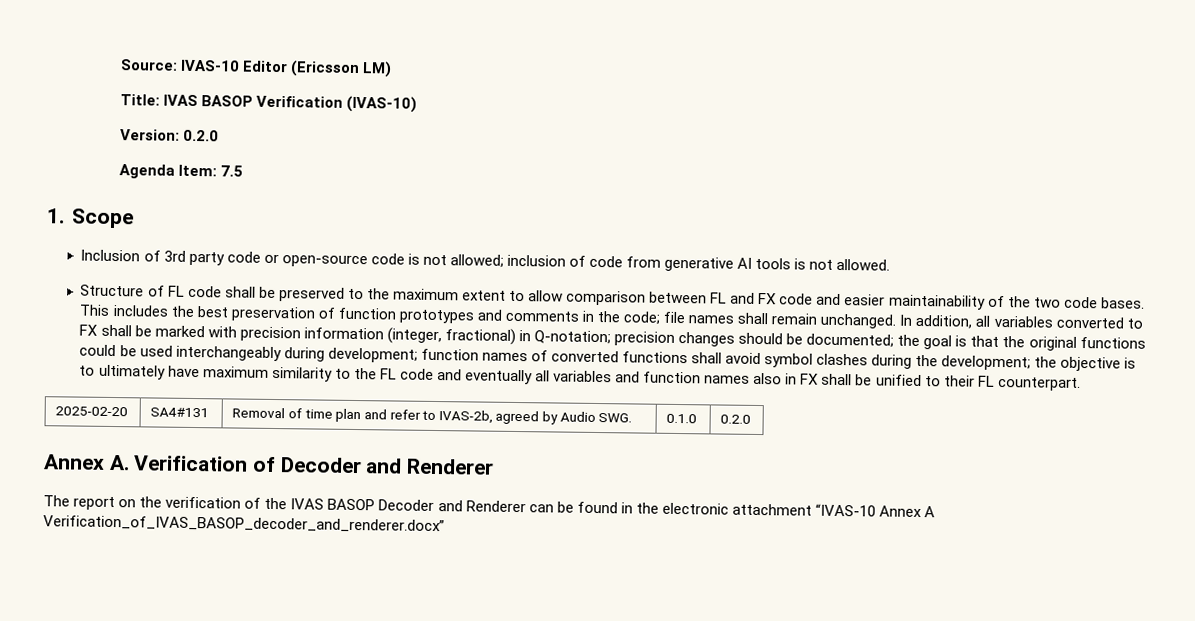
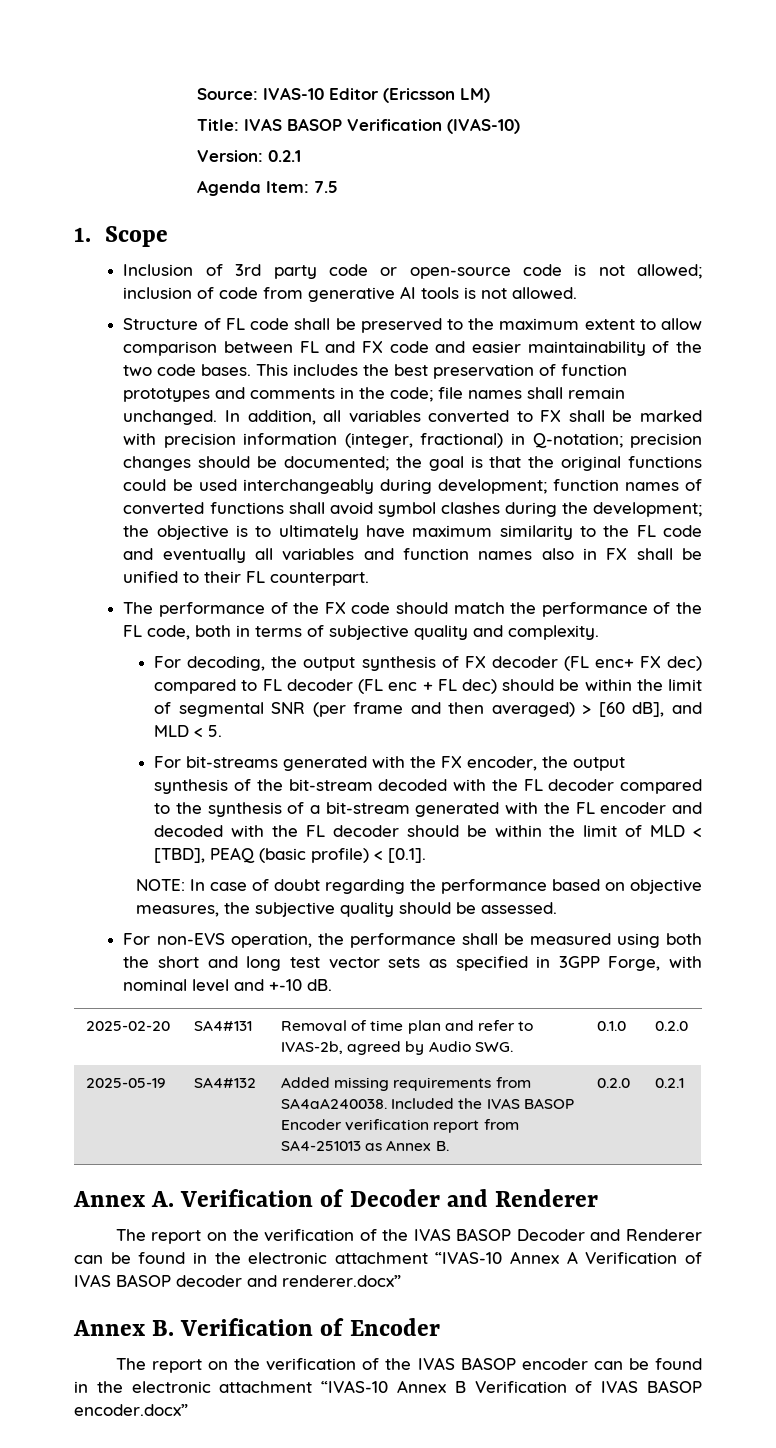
- Version: 0.2.0
+ Version: 0.2.1
+ The performance of the FX code should match the performance of the FL code, both in terms of subjective quality and complexity.
+ For decoding, the output synthesis of FX decoder (FL enc+ FX dec) compared to FL decoder (FL enc + FL dec) should be within the limit of segmental SNR (per frame and then averaged) > [60 dB], and MLD < 5.
+ For bit-streams generated with the FX encoder, the output synthesis of the bit-stream decoded with the FL decoder compared to the synthesis of a bit-stream generated with the FL encoder and decoded with the FL decoder should be within the limit of MLD < [TBD], PEAQ (basic profile) < [0.1].
+ NOTE: In case of doubt regarding the performance based on objective measures, the subjective quality should be assessed.
+ For non-EVS operation, the performance shall be measured using both the short and long test vector sets as specified in 3GPP Forge, with nominal level and +-10 dB.
+ 2025-05-19 | SA4#132 | Added missing requirements from SA4aA240038. Included the IVAS BASOP Encoder verification report from SA4-251013 as Annex B. | 0.2.0 | 0.2.1
- The report on the verification of the IVAS BASOP Decoder and Renderer can be found in the electronic attachment “IVAS-10 Annex A Verification_of_IVAS_BASOP_decoder_and_renderer.docx”
+ The report on the verification of the IVAS BASOP Decoder and Renderer can be found in the electronic attachment “IVAS-10 Annex A Verification of IVAS BASOP decoder and renderer.docx”
+ Annex B. Verification of Encoder
+ The report on the verification of the IVAS BASOP encoder can be found in the electronic attachment “IVAS-10 Annex B Verification of IVAS BASOP encoder.docx”

